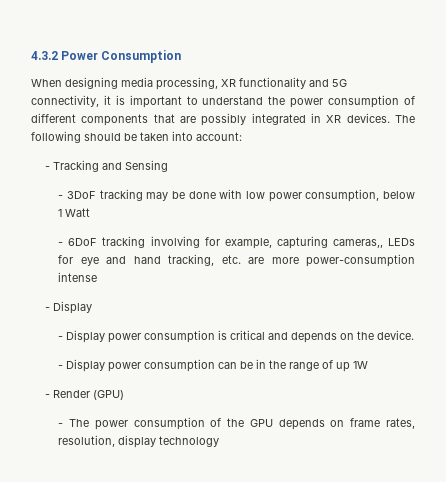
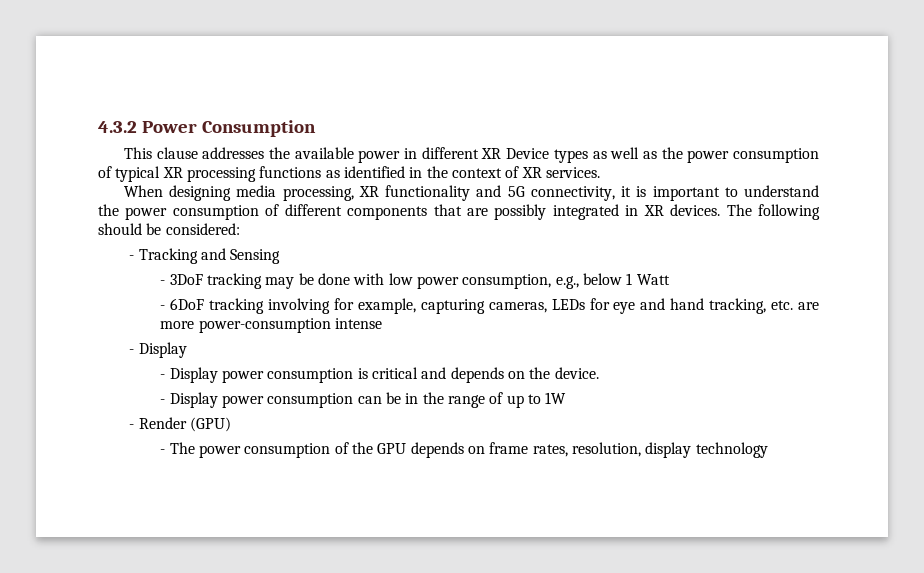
+ This clause addresses the available power in different XR Device types as well as the power consumption of typical XR processing functions as identified in the context of XR services.
- The following should be taken into account:
+ The following should be considered:
- - 3DoF tracking may be done with low power consumption, below 1 Watt
+ - 3DoF tracking may be done with low power consumption, e.g., below 1 Watt
- - 6DoF tracking involving for example, capturing cameras,, LEDs for eye and hand tracking, etc. are more power-consumption intense
+ - 6DoF tracking involving for example, capturing cameras, LEDs for eye and hand tracking, etc. are more power-consumption intense
- - Display power consumption can be in the range of up 1W
+ - Display power consumption can be in the range of up to 1W

